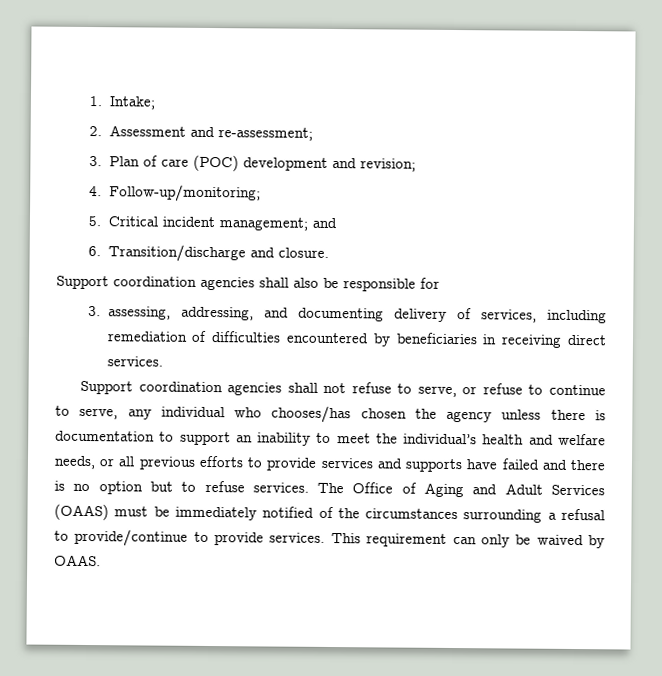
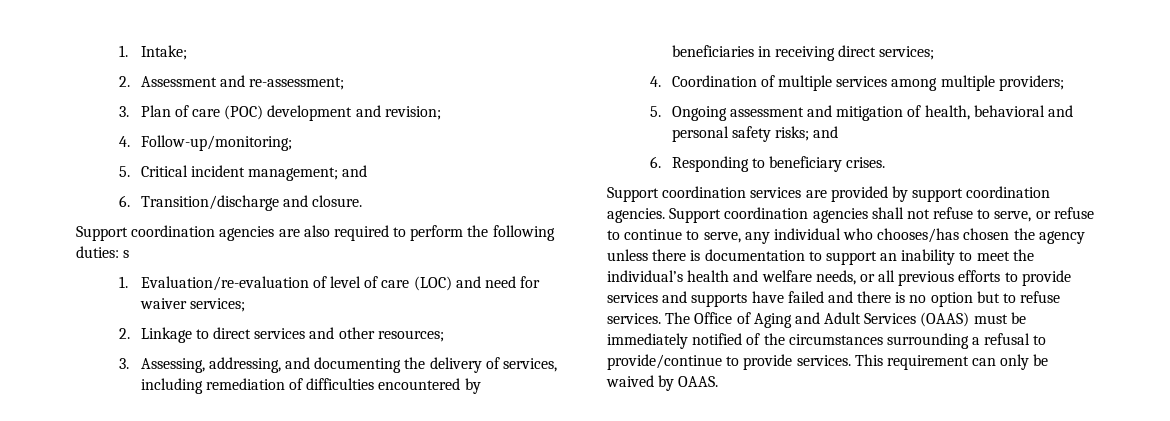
- Support coordination agencies shall also be responsible for
- 3. assessing, addressing, and documenting delivery of services, including remediation of difficulties encountered by beneficiaries in receiving direct services.
- Support coordination agencies shall not refuse to serve, or refuse to continue to serve, any individual who chooses/has chosen the agency unless there is documentation to support an inability to meet the individual’s health and welfare needs, or all previous efforts to provide services and supports have failed and there is no option but to refuse services.
+ Support coordination agencies are also required to perform the following duties: s
+ 1. Evaluation/re-evaluation of level of care (LOC) and need for waiver services;
+ 2. Linkage to direct services and other resources;
+ 3. Assessing, addressing, and documenting the delivery of services, including remediation of difficulties encountered by beneficiaries in receiving direct services;
+ 4. Coordination of multiple services among multiple providers;
+ 5. Ongoing assessment and mitigation of health, behavioral and personal safety risks; and
+ 6. Responding to beneficiary crises.
+ Support coordination services are provided by support coordination agencies. Support coordination agencies shall not refuse to serve, or refuse to continue to serve, any individual who chooses/has chosen the agency unless there is documentation to support an inability to meet the individual’s health and welfare needs, or all previous efforts to provide services and supports have failed and there is no option but to refuse services.

